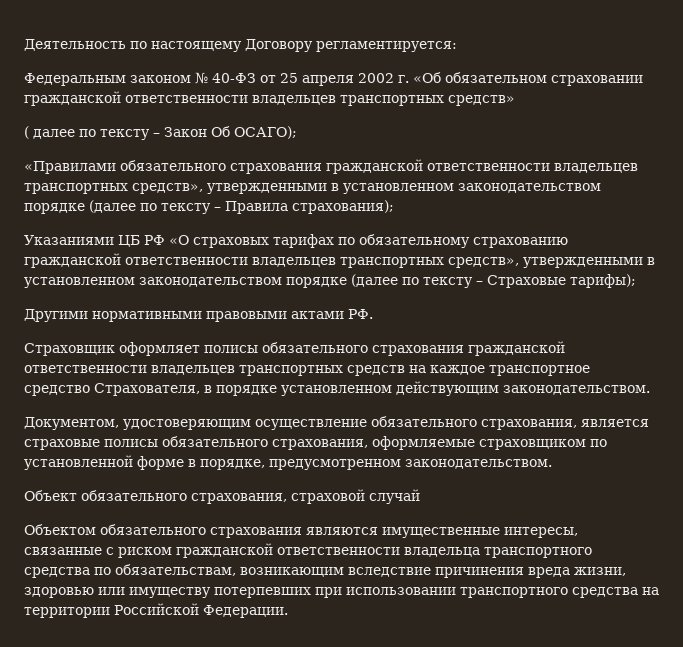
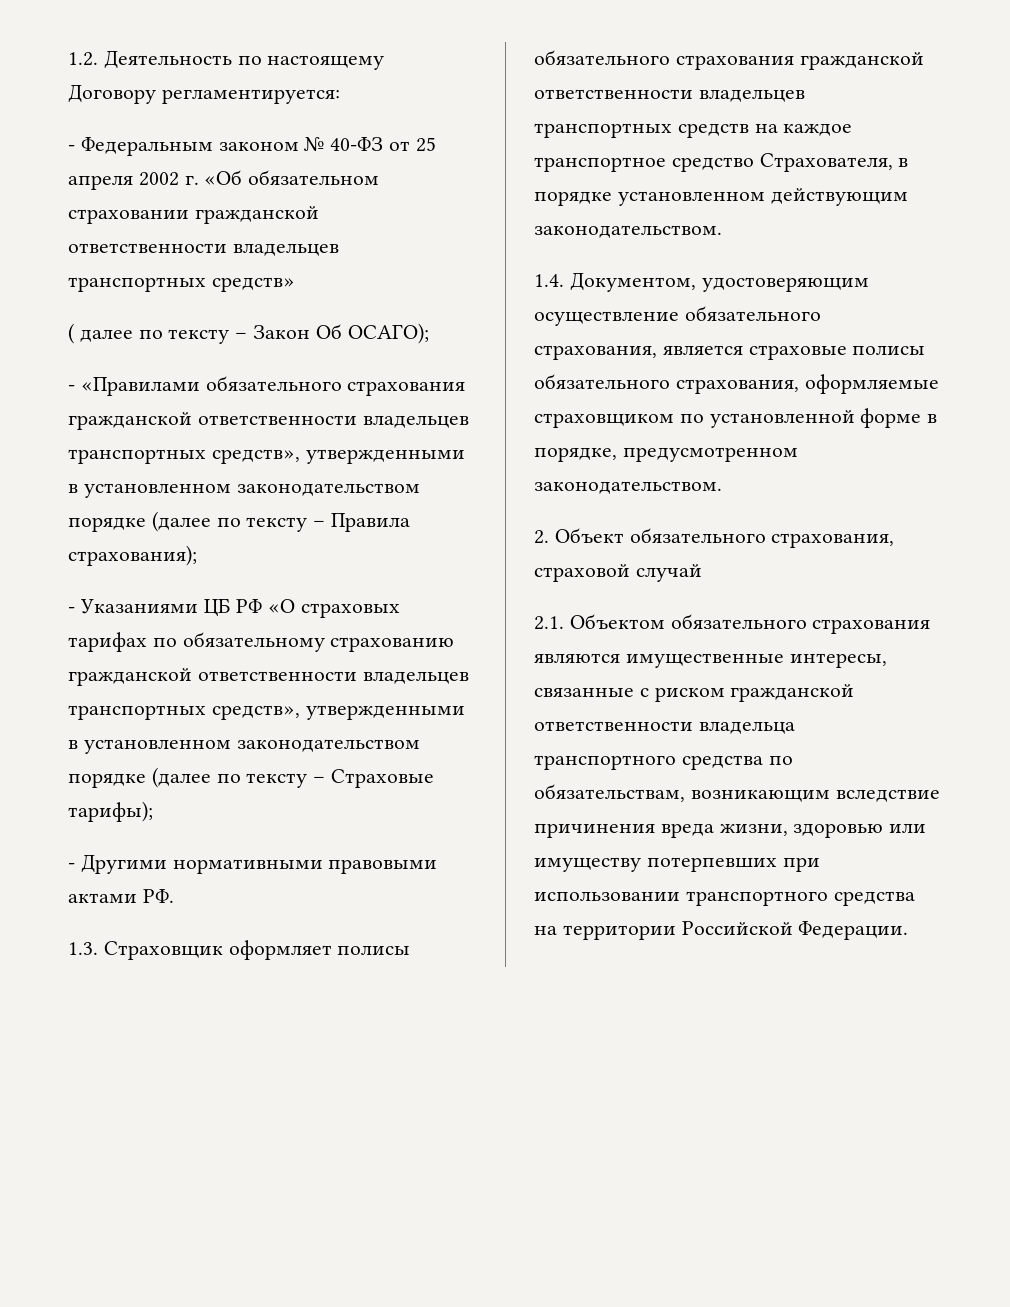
- Деятельность по настоящему Договору регламентируется:
+ 1.2. Деятельность по настоящему Договору регламентируется:
- Федеральным законом № 40-ФЗ от 25 апреля 2002 г. «Об обязательном страховании гражданской ответственности владельцев транспортных средств»
+ - Федеральным законом № 40-ФЗ от 25 апреля 2002 г. «Об обязательном страховании гражданской ответственности владельцев транспортных средств»
- «Правилами обязательного страхования гражданской ответственности владельцев транспортных средств», утвержденными в установленном законодательством порядке (далее по тексту – Правила страхования);
+ - «Правилами обязательного страхования гражданской ответственности владельцев транспортных средств», утвержденными в установленном законодательством порядке (далее по тексту – Правила страхования);
- Указаниями ЦБ РФ «О страховых тарифах по обязательному страхованию гражданской ответственности владельцев транспортных средств», утвержденными в установленном законодательством порядке (далее по тексту – Страховые тарифы);
+ - Указаниями ЦБ РФ «О страховых тарифах по обязательному страхованию гражданской ответственности владельцев транспортных средств», утвержденными в установленном законодательством порядке (далее по тексту – Страховые тарифы);
- Другими нормативными правовыми актами РФ.
+ - Другими нормативными правовыми актами РФ.
- Страховщик оформляет полисы обязательного страхования гражданской ответственности владельцев транспортных средств на каждое транспортное средство Страхователя, в порядке установленном действующим законодательством.
+ 1.3. Страховщик оформляет полисы обязательного страхования гражданской ответственности владельцев транспортных средств на каждое транспортное средство Страхователя, в порядке установленном действующим законодательством.
- Документом, удостоверяющим осуществление обязательного страхования, является страховые полисы обязательного страхования, оформляемые страховщиком по установленной форме в порядке, предусмотренном законодательством.
+ 1.4. Документом, удостоверяющим осуществление обязательного страхования, является страховые полисы обязательного страхования, оформляемые страховщиком по установленной форме в порядке, предусмотренном законодательством.
- Объект обязательного страхования, страховой случай
+ 2. Объект обязательного страхования, страховой случай
- Объектом обязательного страхования являются имущественные интересы, связанные с риском гражданской ответственности владельца транспортного средства по обязательствам, возникающим вследствие причинения вреда жизни, здоровью или имуществу потерпевших при использовании транспортного средства на территории Российской Федерации.
+ 2.1. Объектом обязательного страхования являются имущественные интересы, связанные с риском гражданской ответственности владельца транспортного средства по обязательствам, возникающим вследствие причинения вреда жизни, здоровью или имуществу потерпевших при использовании транспортного средства на территории Российской Федерации.

